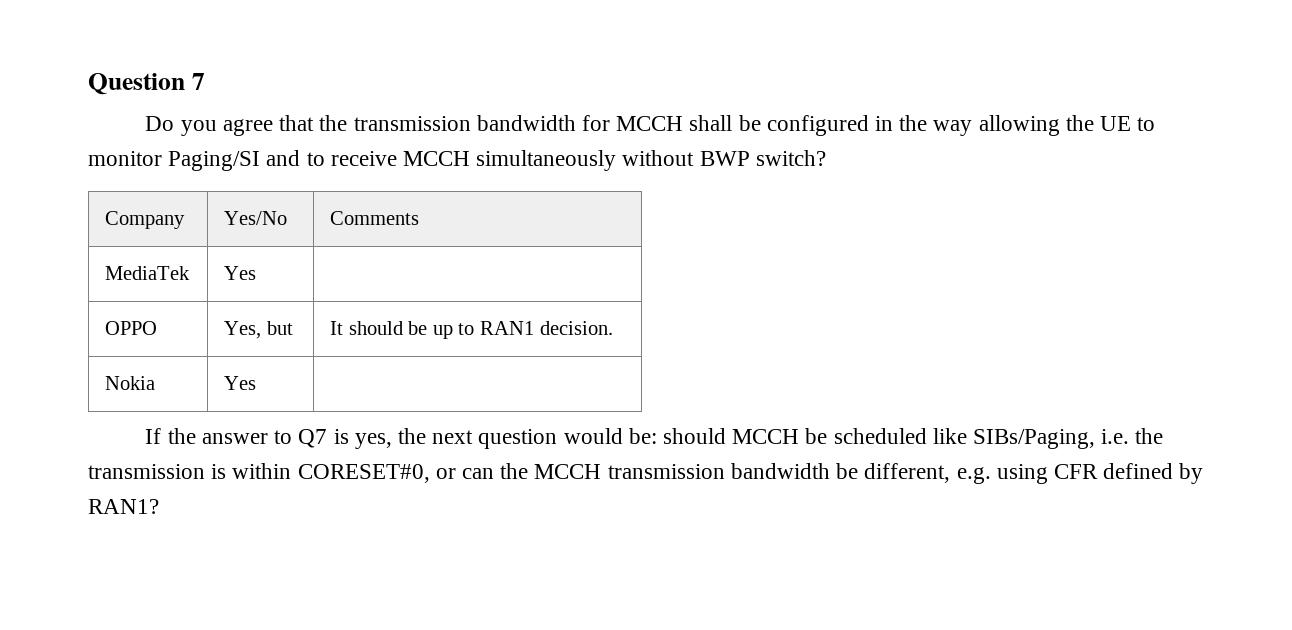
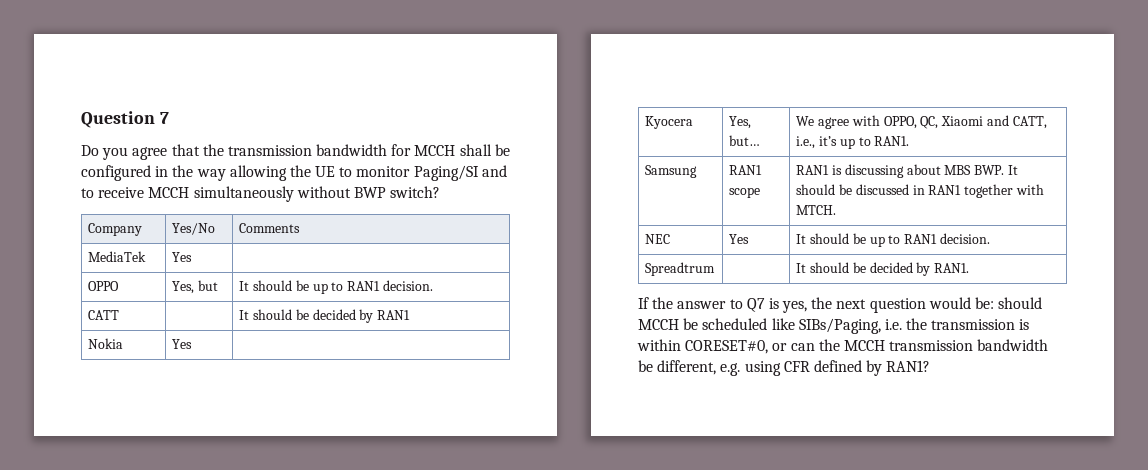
+ CATT | | It should be decided by RAN1
  Nokia | Yes |
+ Kyocera | Yes, but… | We agree with OPPO, QC, Xiaomi and CATT, i.e., it’s up to RAN1.
+ Samsung | RAN1 scope | RAN1 is discussing about MBS BWP. It should be discussed in RAN1 together with MTCH.
+ NEC | Yes | It should be up to RAN1 decision.
+ Spreadtrum | | It should be decided by RAN1.

